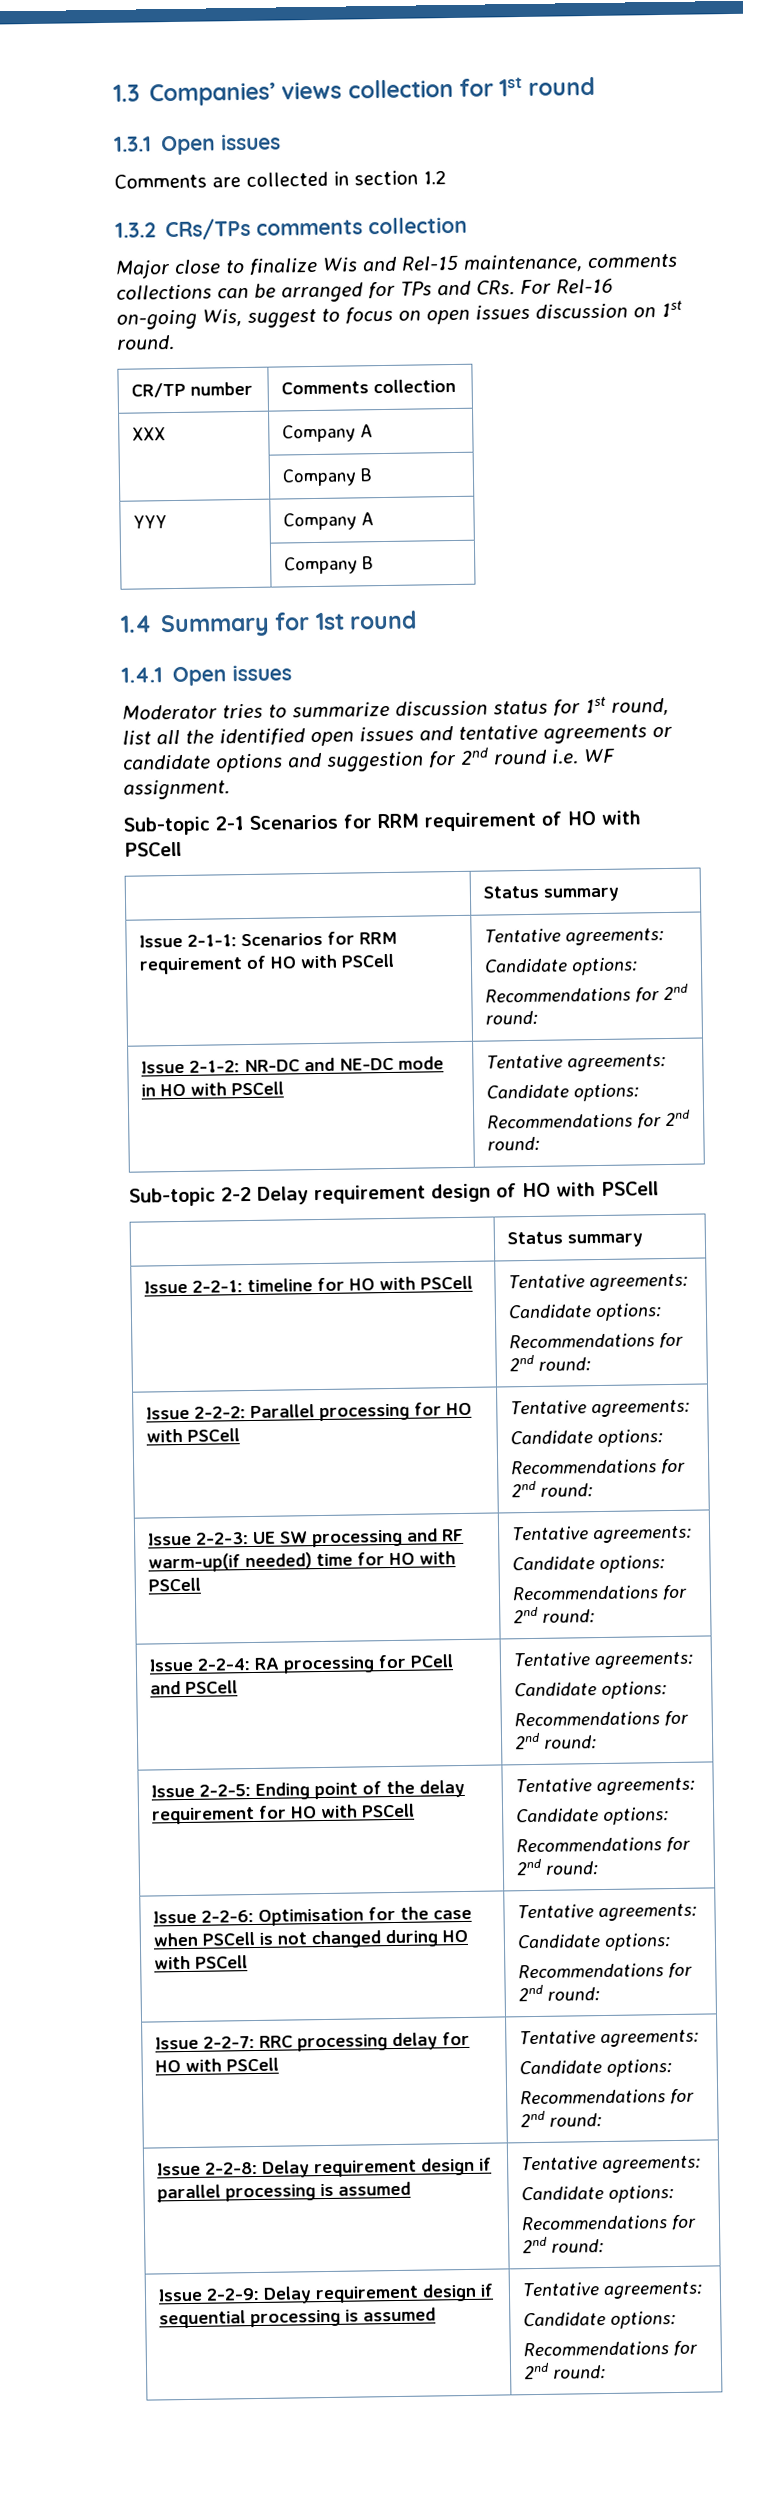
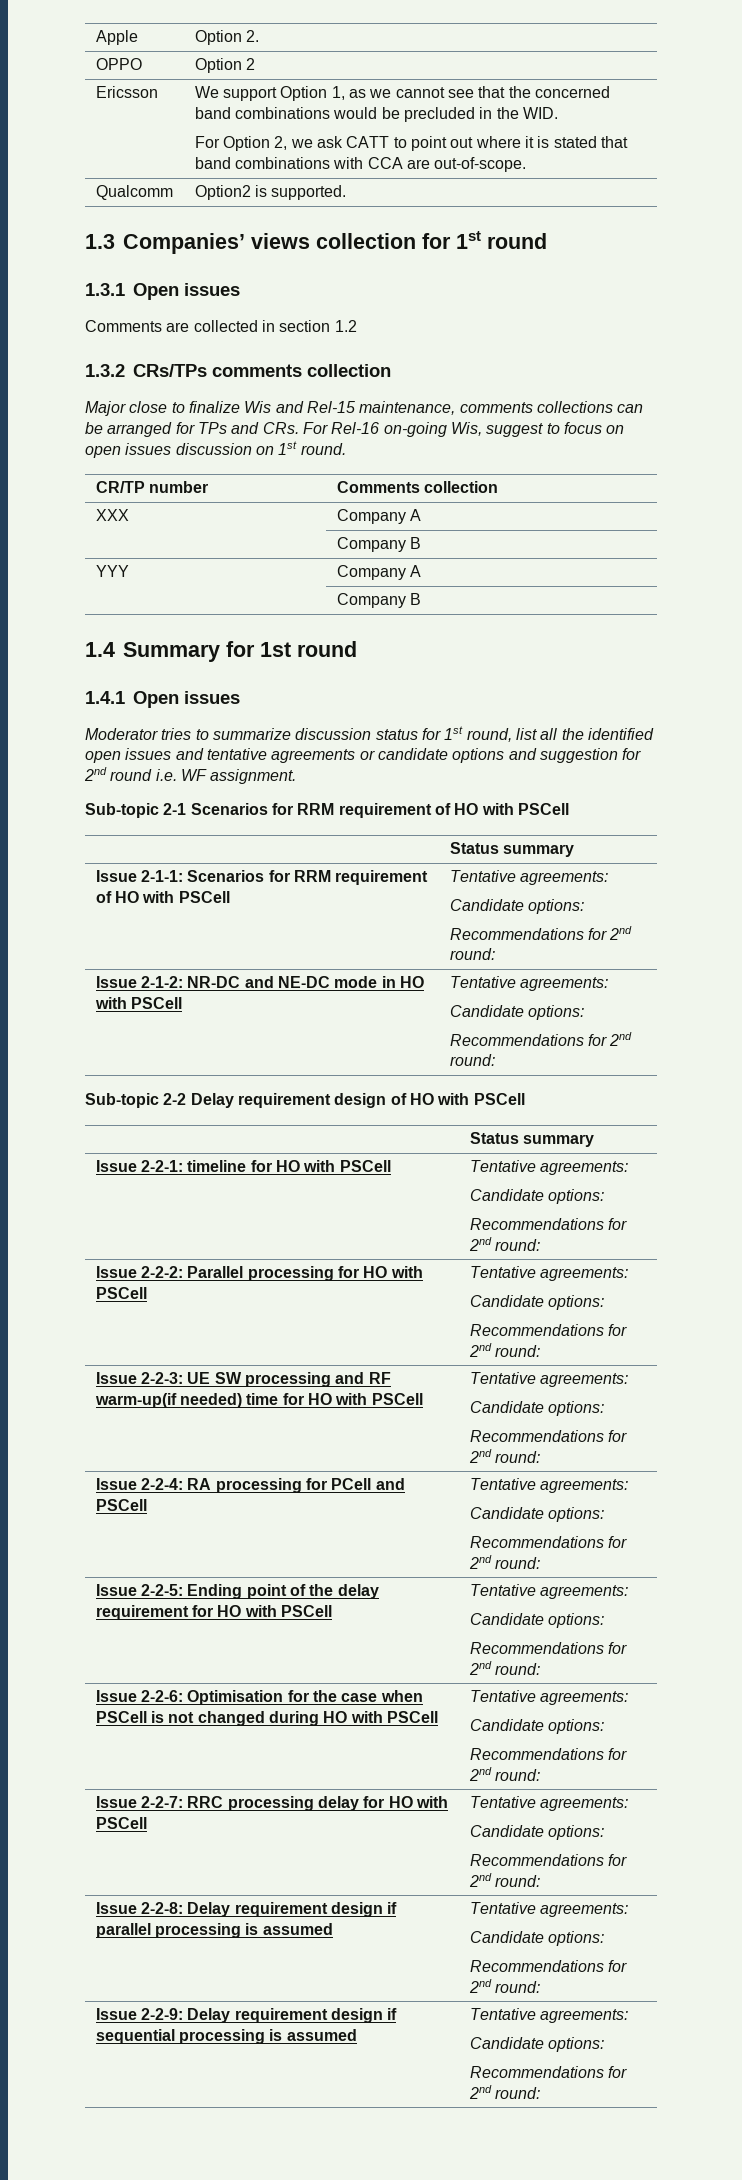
+ Apple | Option 2.
+ OPPO | Option 2
+ Ericsson | We support Option 1, as we cannot see that the concerned band combinations would be precluded in the WID.
+ For Option 2, we ask CATT to point out where it is stated that band combinations with CCA are out-of-scope.
+ Qualcomm | Option2 is supported.

